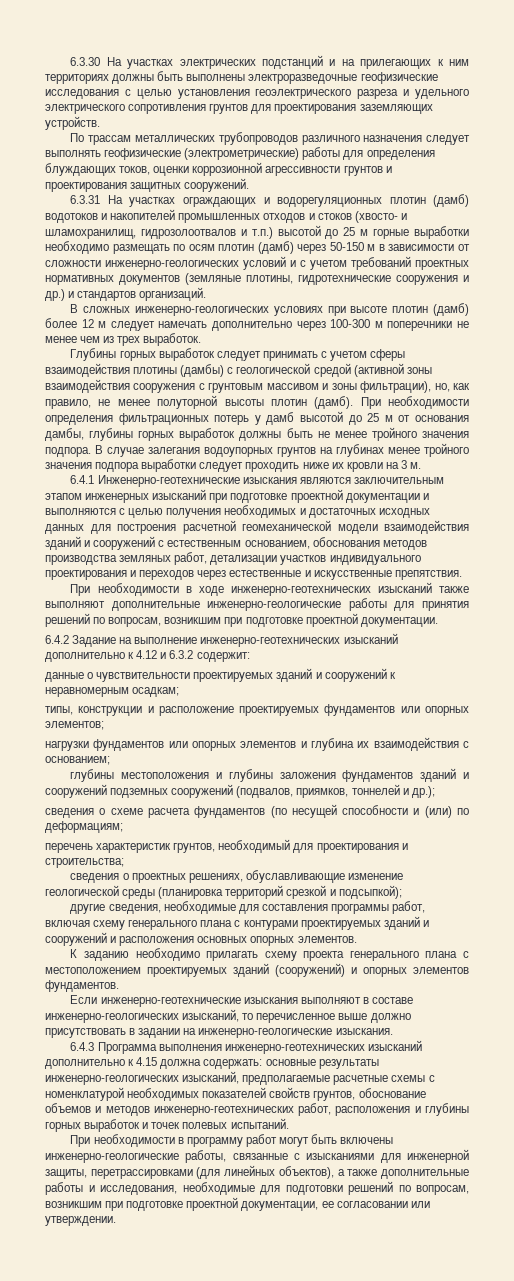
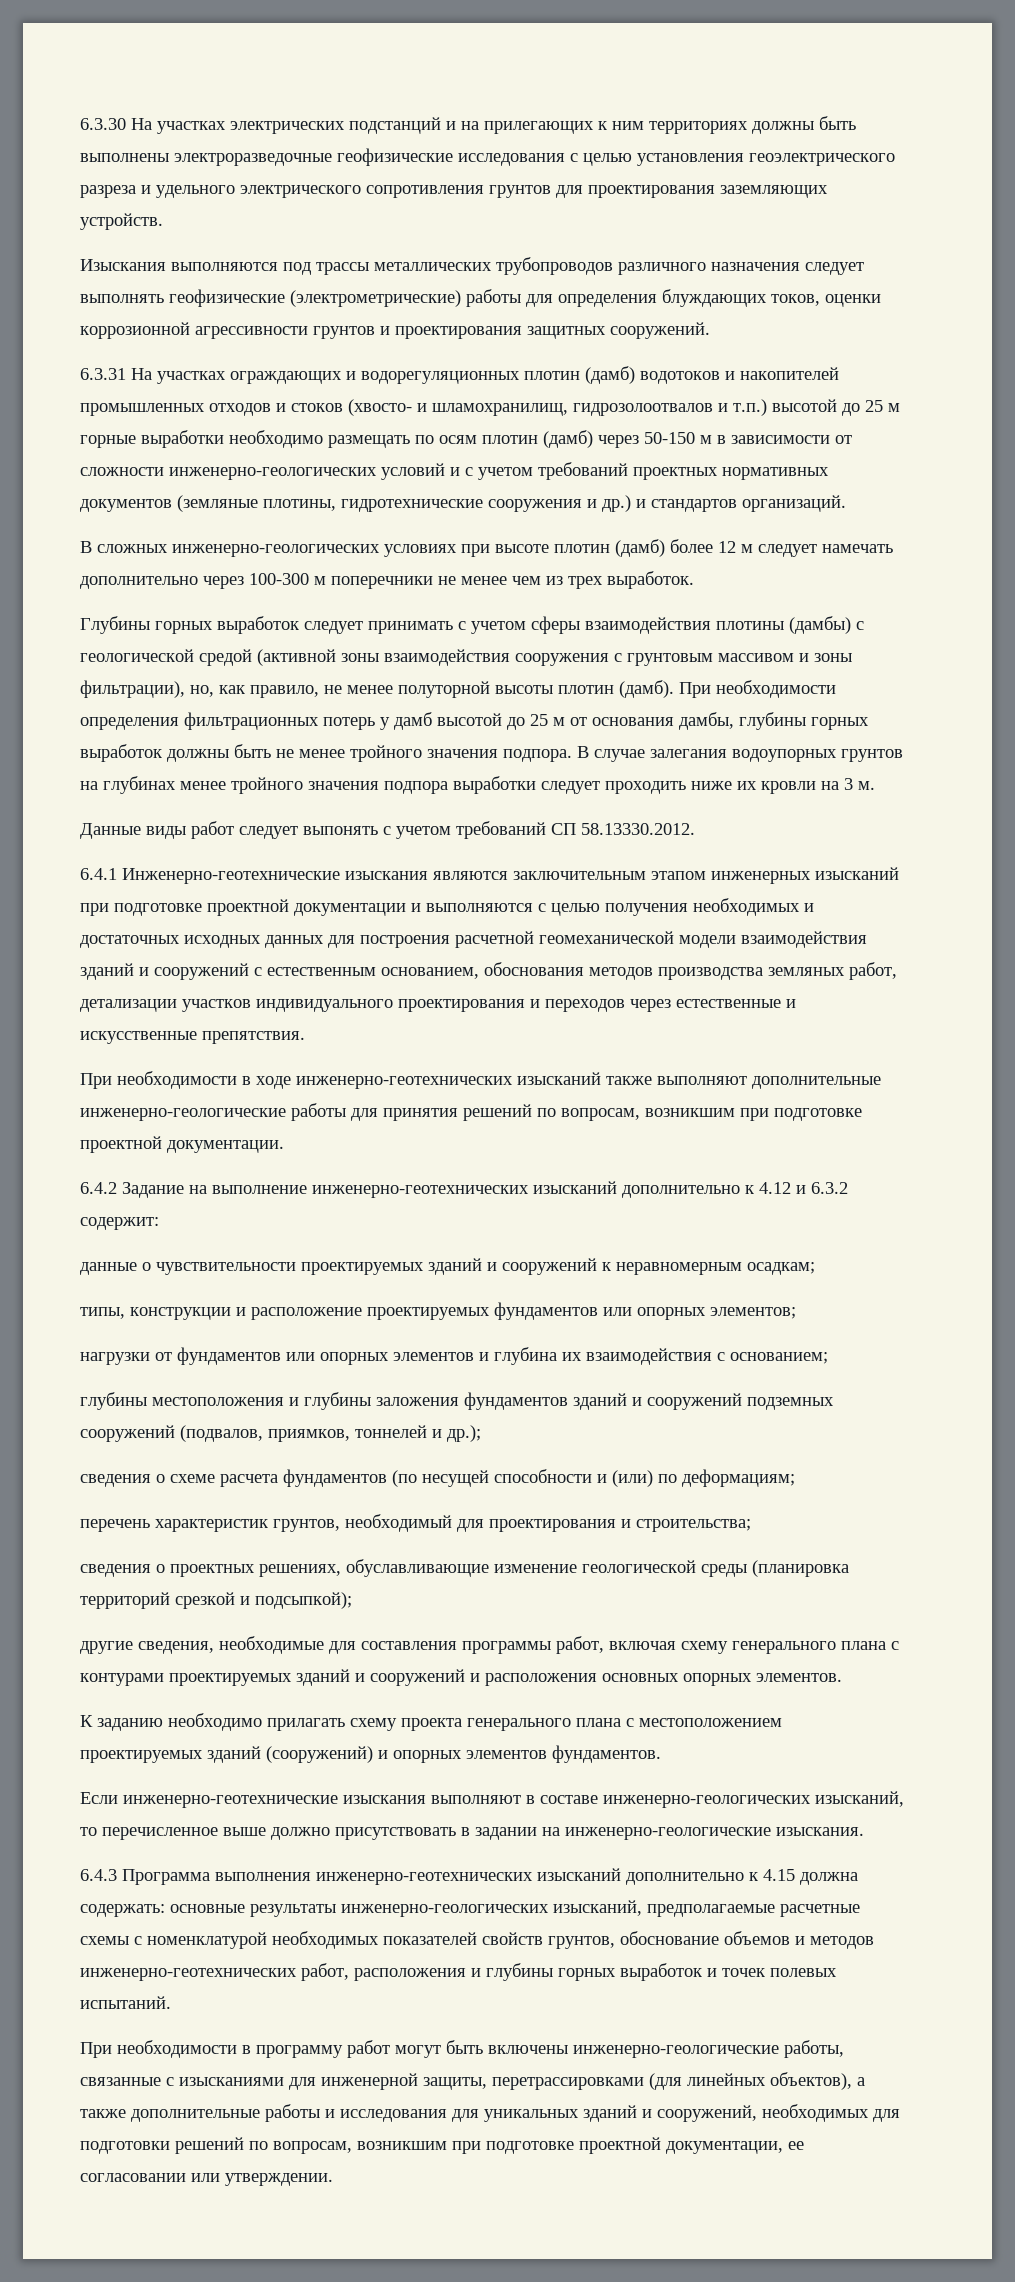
- По трассам металлических трубопроводов различного назначения следует выполнять геофизические (электрометрические) работы для определения блуждающих токов, оценки коррозионной агрессивности грунтов и проектирования защитных сооружений.
+ Изыскания выполняются под трассы металлических трубопроводов различного назначения следует выполнять геофизические (электрометрические) работы для определения блуждающих токов, оценки коррозионной агрессивности грунтов и проектирования защитных сооружений.
+ Данные виды работ следует выпонять с учетом требований СП 58.13330.2012.
- нагрузки фундаментов или опорных элементов и глубина их взаимодействия с основанием;
+ нагрузки от фундаментов или опорных элементов и глубина их взаимодействия с основанием;
- При необходимости в программу работ могут быть включены инженерно-геологические работы, связанные с изысканиями для инженерной защиты, перетрассировками (для линейных объектов), а также дополнительные работы и исследования, необходимые для подготовки решений по вопросам, возникшим при подготовке проектной документации, ее согласовании или утверждении.
+ При необходимости в программу работ могут быть включены инженерно-геологические работы, связанные с изысканиями для инженерной защиты, перетрассировками (для линейных объектов), а также дополнительные работы и исследования для уникальных зданий и сооружений, необходимых для подготовки решений по вопросам, возникшим при подготовке проектной документации, ее согласовании или утверждении.

